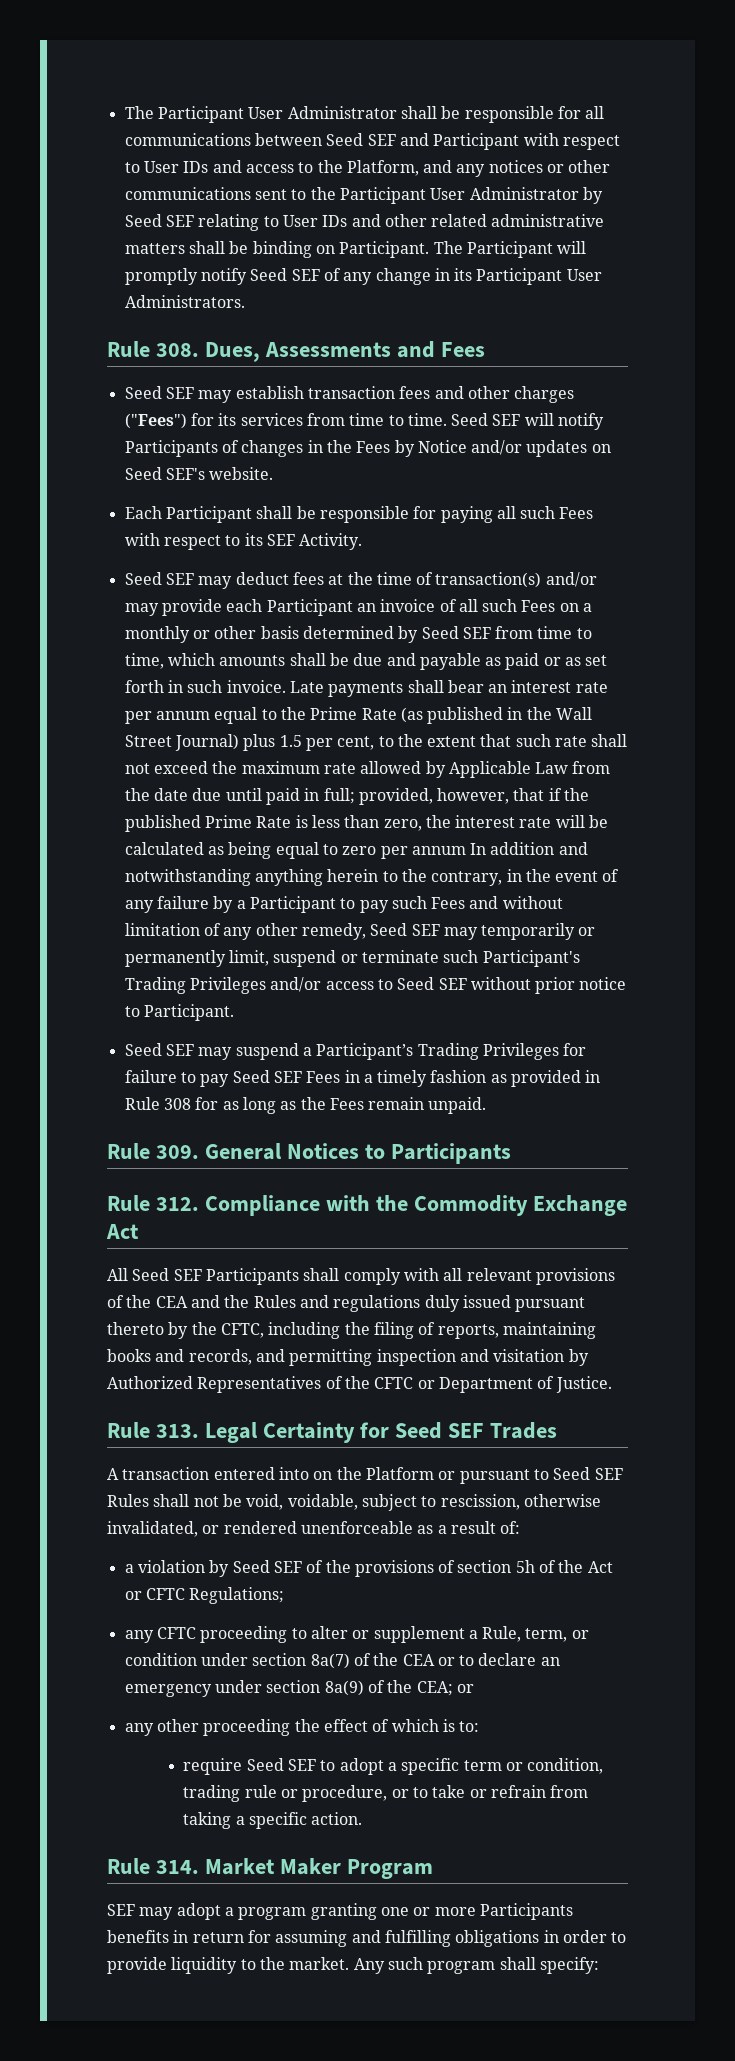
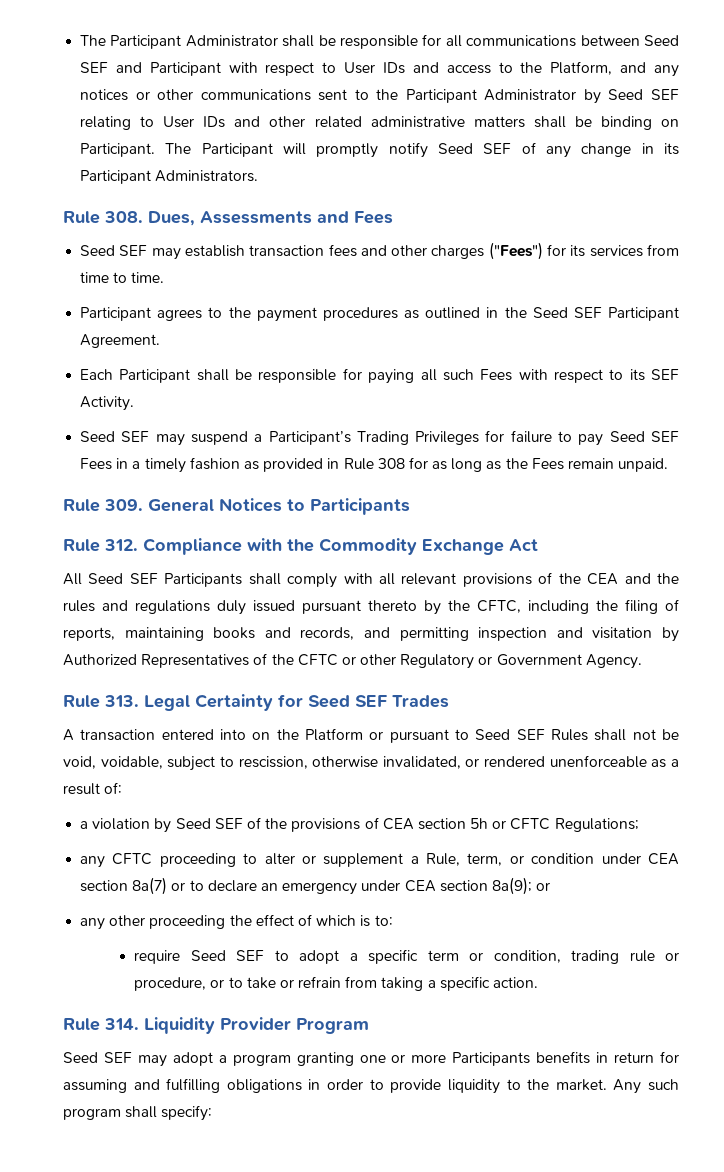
- The Participant User Administrator shall be responsible for all communications between Seed SEF and Participant with respect to User IDs and access to the Platform, and any notices or other communications sent to the Participant User Administrator by Seed SEF relating to User IDs and other related administrative matters shall be binding on Participant.
+ The Participant Administrator shall be responsible for all communications between Seed SEF and Participant with respect to User IDs and access to the Platform, and any notices or other communications sent to the Participant Administrator by Seed SEF relating to User IDs and other related administrative matters shall be binding on Participant.
- The Participant will promptly notify Seed SEF of any change in its Participant User Administrators.
+ The Participant will promptly notify Seed SEF of any change in its Participant Administrators.
- Seed SEF may establish transaction fees and other charges ("Fees") for its services from time to time. Seed SEF will notify Participants of changes in the Fees by Notice and/or updates on Seed SEF's website.
+ Seed SEF may establish transaction fees and other charges ("Fees") for its services from time to time.
+ Participant agrees to the payment procedures as outlined in the Seed SEF Participant Agreement.
- Seed SEF may deduct fees at the time of transaction(s) and/or may provide each Participant an invoice of all such Fees on a monthly or other basis determined by Seed SEF from time to time, which amounts shall be due and payable as paid or as set forth in such invoice. Late payments shall bear an interest rate per annum equal to the Prime Rate (as published in the Wall Street Journal) plus 1.5 per cent, to the extent that such rate shall not exceed the maximum rate allowed by Applicable Law from the date due until paid in full; provided, however, that if the published Prime Rate is less than zero, the interest rate will be calculated as being equal to zero per annum In addition and notwithstanding anything herein to the contrary, in the event of any failure by a Participant to pay such Fees and without limitation of any other remedy, Seed SEF may temporarily or permanently limit, suspend or terminate such Participant's Trading Privileges and/or access to Seed SEF without prior notice to Participant.
- All Seed SEF Participants shall comply with all relevant provisions of the CEA and the Rules and regulations duly issued pursuant thereto by the CFTC, including the filing of reports, maintaining books and records, and permitting inspection and visitation by Authorized Representatives of the CFTC or Department of Justice.
+ All Seed SEF Participants shall comply with all relevant provisions of the CEA and the rules and regulations duly issued pursuant thereto by the CFTC, including the filing of reports, maintaining books and records, and permitting inspection and visitation by Authorized Representatives of the CFTC or other Regulatory or Government Agency.
- a violation by Seed SEF of the provisions of section 5h of the Act or CFTC Regulations;
+ a violation by Seed SEF of the provisions of CEA section 5h or CFTC Regulations;
- any CFTC proceeding to alter or supplement a Rule, term, or condition under section 8a(7) of the CEA or to declare an emergency under section 8a(9) of the CEA; or
+ any CFTC proceeding to alter or supplement a Rule, term, or condition under CEA section 8a(7) or to declare an emergency under CEA section 8a(9); or
- Rule 314. Market Maker Program
+ Rule 314. Liquidity Provider Program
- SEF may adopt a program granting one or more Participants benefits in return for assuming and fulfilling obligations in order to provide liquidity to the market.
+ Seed SEF may adopt a program granting one or more Participants benefits in return for assuming and fulfilling obligations in order to provide liquidity to the market.

